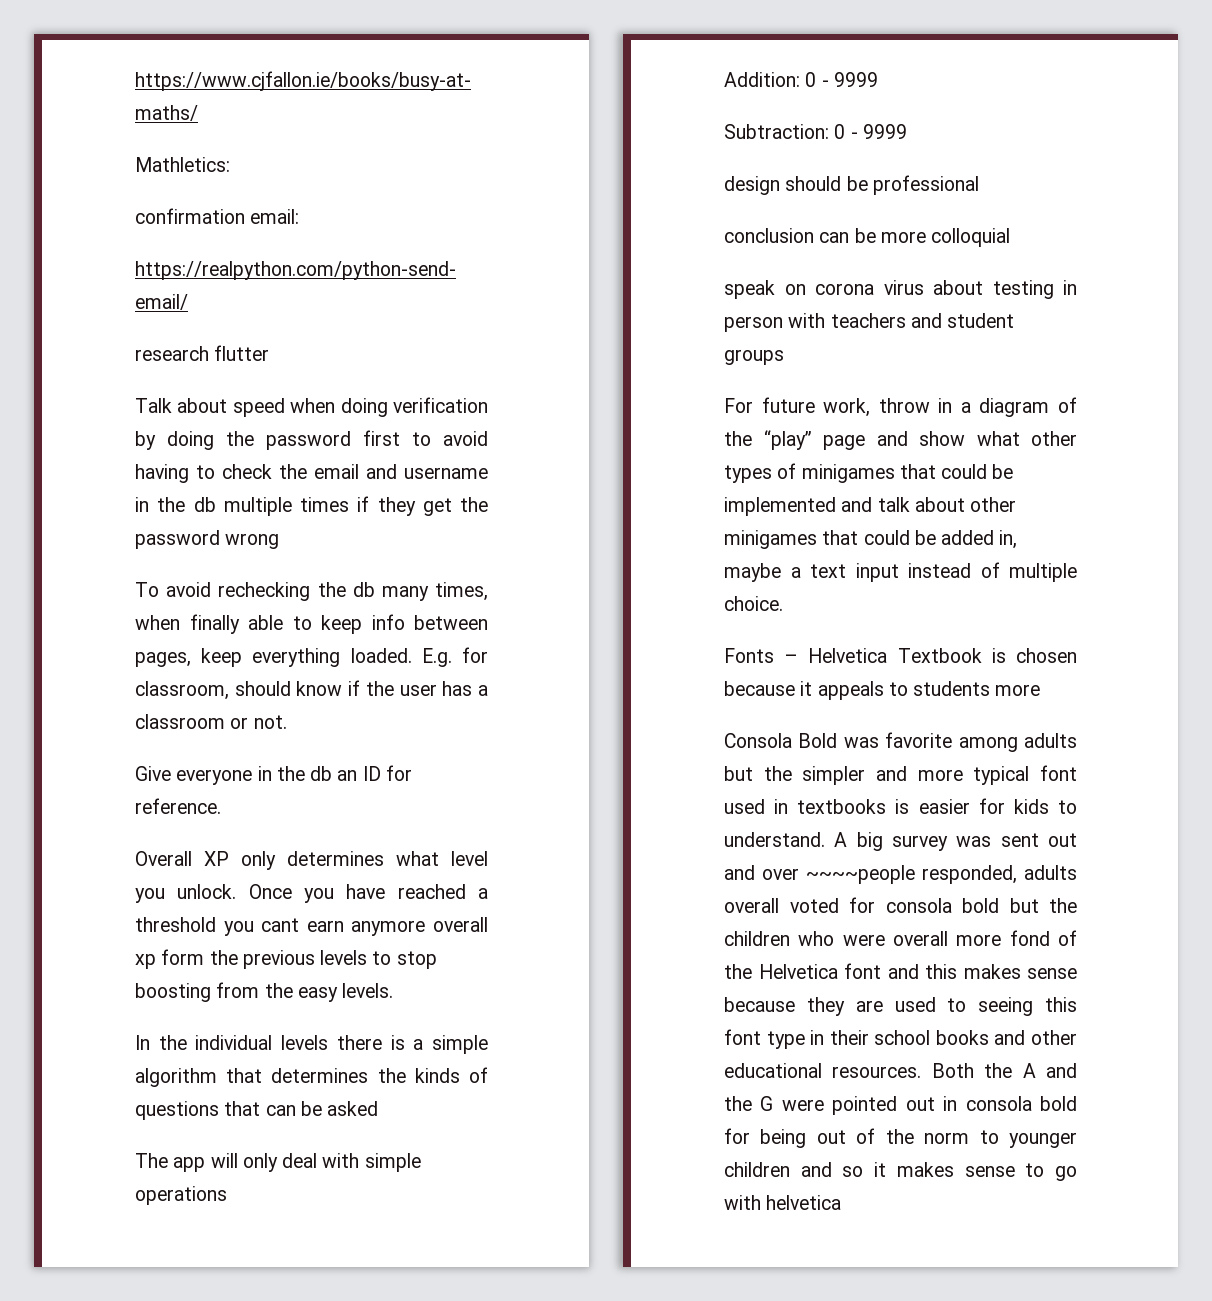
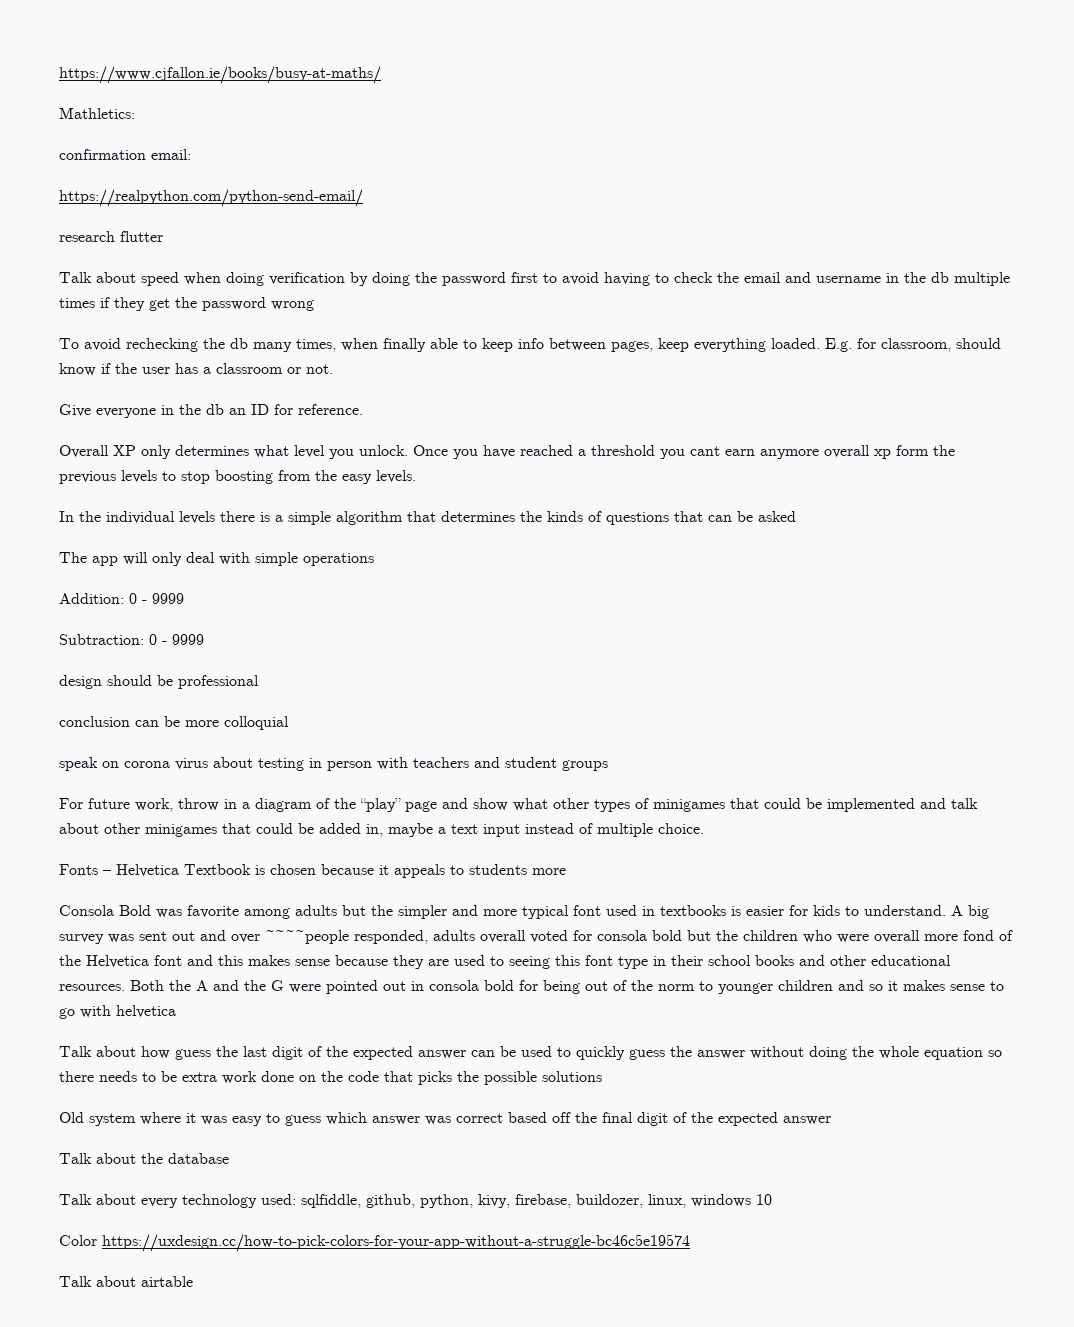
+ Talk about how guess the last digit of the expected answer can be used to quickly guess the answer without doing the whole equation so there needs to be extra work done on the code that picks the possible solutions
+ Old system where it was easy to guess which answer was correct based off the final digit of the expected answer
+ Talk about the database
+ Talk about every technology used: sqlfiddle, github, python, kivy, firebase, buildozer, linux, windows 10
+ Color https://uxdesign.cc/how-to-pick-colors-for-your-app-without-a-struggle-bc46c5e19574
+ Talk about airtable

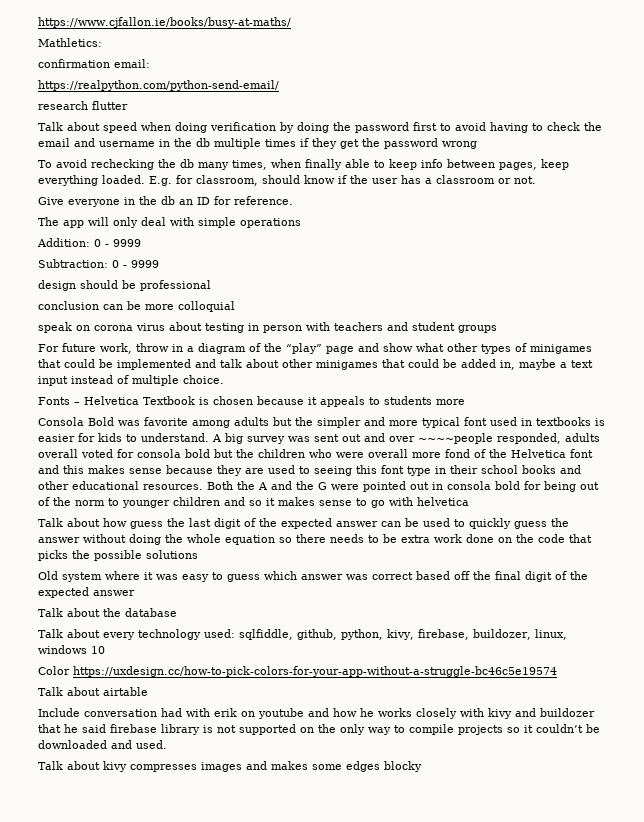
- Overall XP only determines what level you unlock. Once you have reached a threshold you cant earn anymore overall xp form the previous levels to stop boosting from the easy levels.
- In the individual levels there is a simple algorithm that determines the kinds of questions that can be asked
+ Include conversation had with erik on youtube and how he works closely with kivy and buildozer that he said firebase library is not supported on the only way to compile projects so it couldn’t be downloaded and used.
+ Talk about kivy compresses images and makes some edges blocky

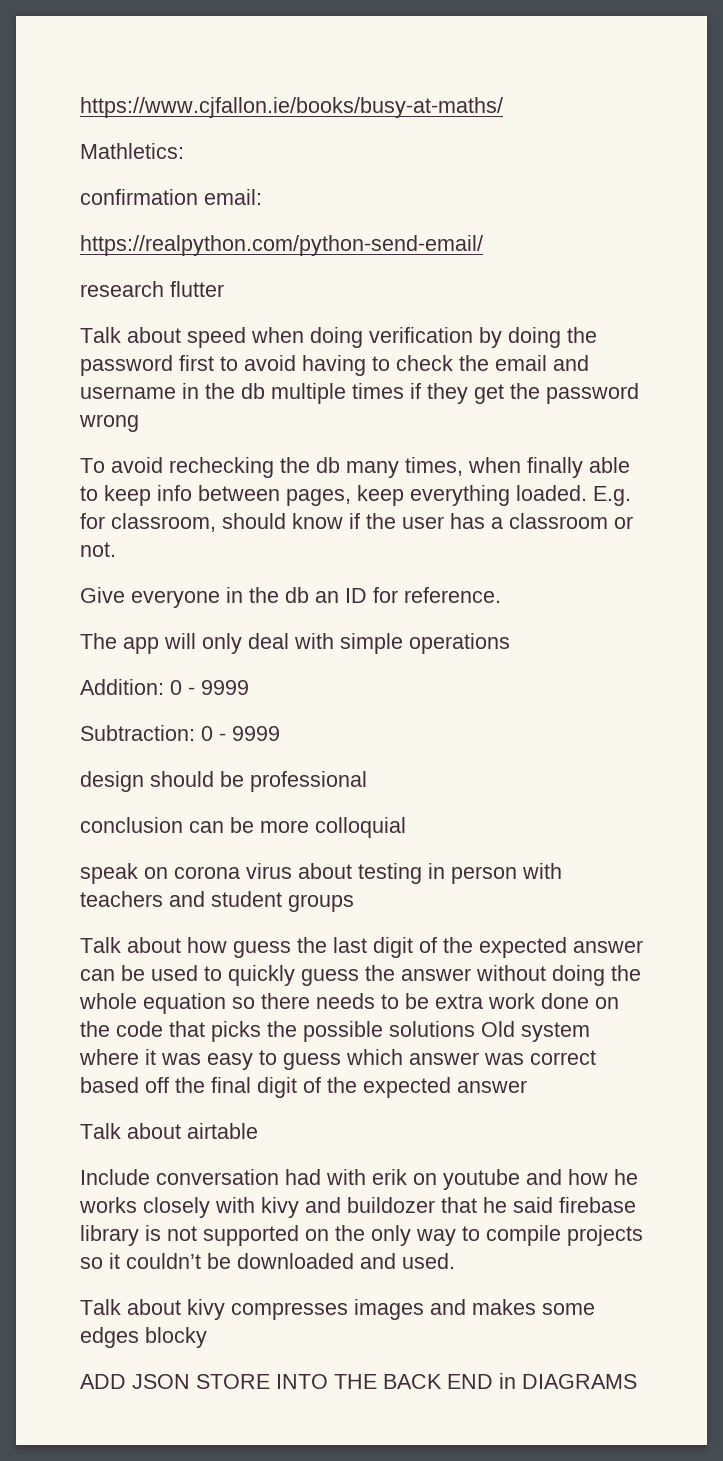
- For future work, throw in a diagram of the “play” page and show what other types of minigames that could be implemented and talk about other minigames that could be added in, maybe a text input instead of multiple choice.
- Fonts – Helvetica Textbook is chosen because it appeals to students more
- Consola Bold was favorite among adults but the simpler and more typical font used in textbooks is easier for kids to understand. A big survey was sent out and over ~~~~people responded, adults overall voted for consola bold but the children who were overall more fond of the Helvetica font and this makes sense because they are used to seeing this font type in their school books and other educational resources. Both the A and the G were pointed out in consola bold for being out of the norm to younger children and so it makes sense to go with helvetica
- Talk about how guess the last digit of the expected answer can be used to quickly guess the answer without doing the whole equation so there needs to be extra work done on the code that picks the possible solutions
- Old system where it was easy to guess which answer was correct based off the final digit of the expected answer
+ Talk about how guess the last digit of the expected answer can be used to quickly guess the answer without doing the whole equation so there needs to be extra work done on the code that picks the possible solutions Old system where it was easy to guess which answer was correct based off the final digit of the expected answer
- Talk about the database
- Talk about every technology used: sqlfiddle, github, python, kivy, firebase, buildozer, linux, windows 10
- Color https://uxdesign.cc/how-to-pick-colors-for-your-app-without-a-struggle-bc46c5e19574
+ ADD JSON STORE INTO THE BACK END in DIAGRAMS

